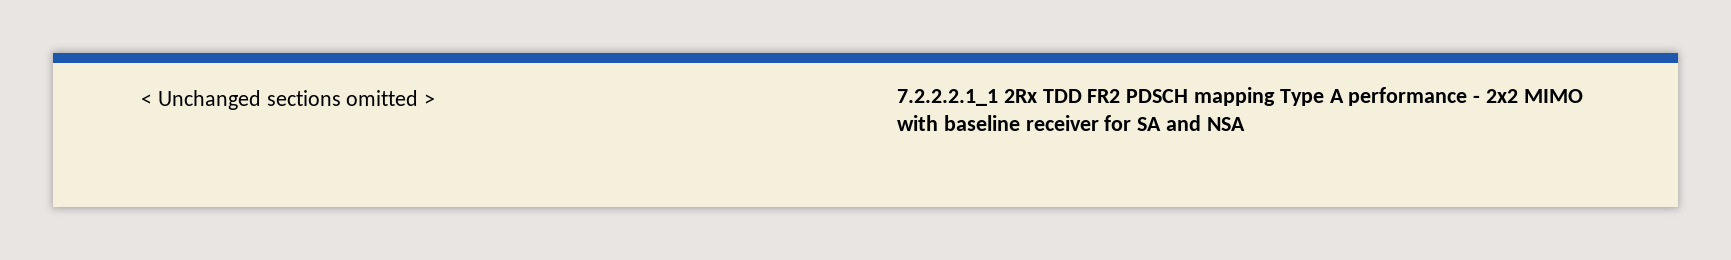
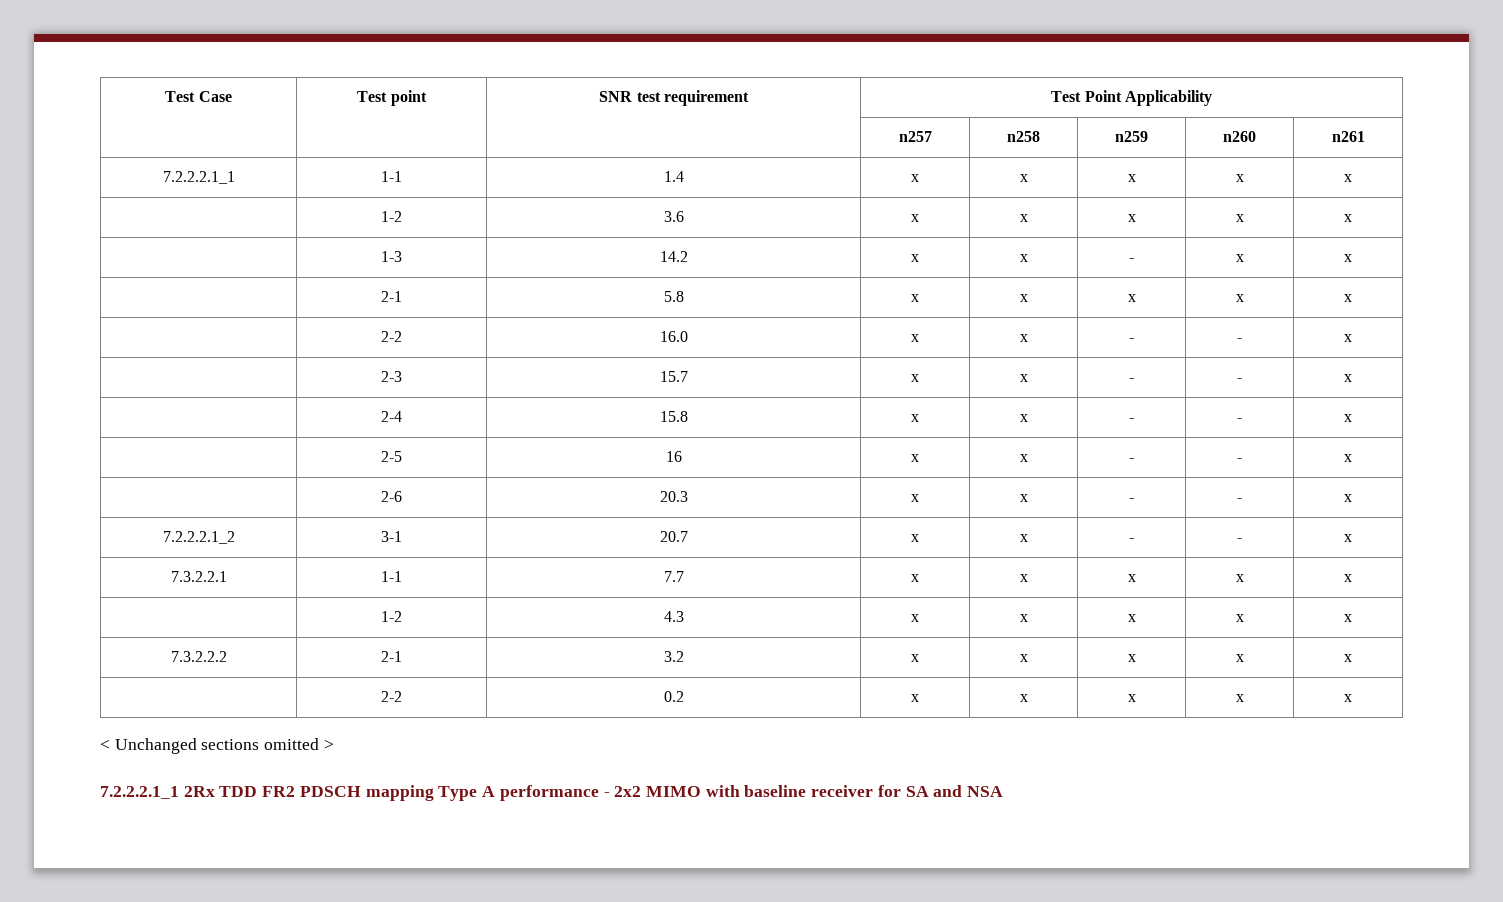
+ Test Case | Test point | SNR test requirement | Test Point Applicability
+ | | | n257 | n258 | n259 | n260 | n261
+ 7.2.2.2.1_1 | 1-1 | 1.4 | x | x | x | x | x
+ | 1-2 | 3.6 | x | x | x | x | x
+ | 1-3 | 14.2 | x | x | - | x | x
+ | 2-1 | 5.8 | x | x | x | x | x
+ | 2-2 | 16.0 | x | x | - | - | x
+ | 2-3 | 15.7 | x | x | - | - | x
+ | 2-4 | 15.8 | x | x | - | - | x
+ | 2-5 | 16 | x | x | - | - | x
+ | 2-6 | 20.3 | x | x | - | - | x
+ 7.2.2.2.1_2 | 3-1 | 20.7 | x | x | - | - | x
+ 7.3.2.2.1 | 1-1 | 7.7 | x | x | x | x | x
+ | 1-2 | 4.3 | x | x | x | x | x
+ 7.3.2.2.2 | 2-1 | 3.2 | x | x | x | x | x
+ | 2-2 | 0.2 | x | x | x | x | x

